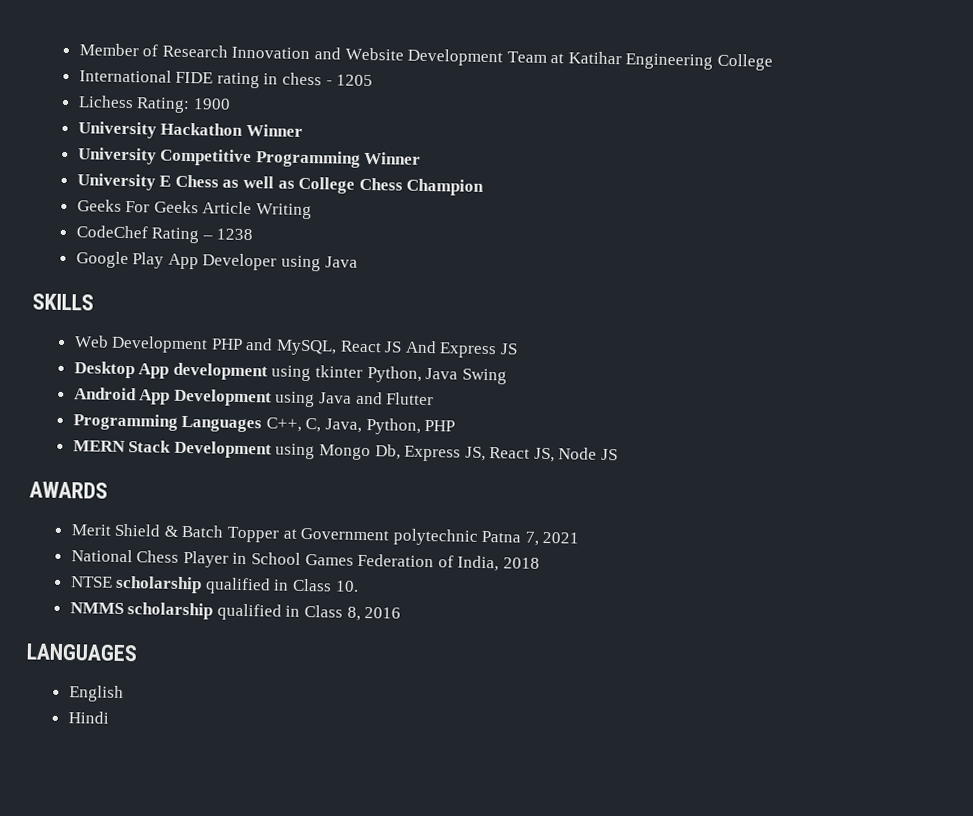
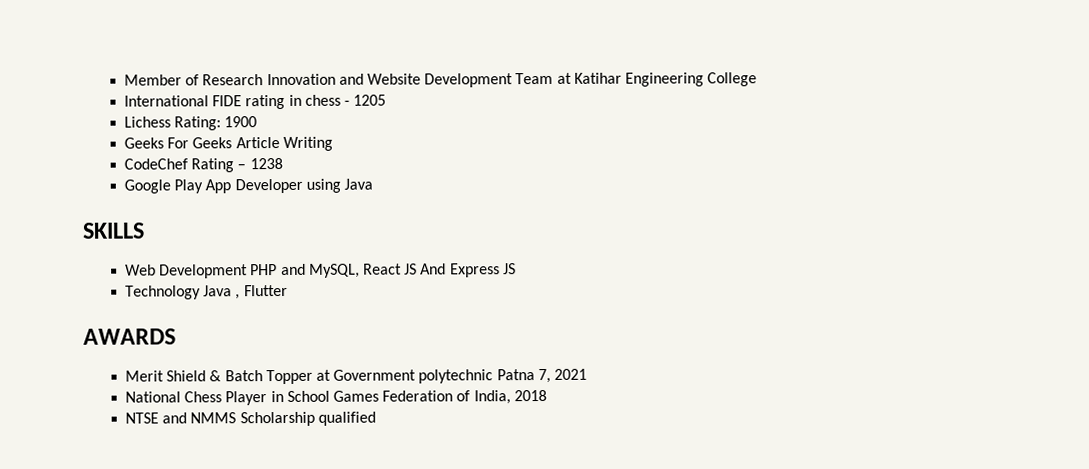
- University Hackathon Winner
- University Competitive Programming Winner
- University E Chess as well as College Chess Champion
- Desktop App development using tkinter Python, Java Swing
- Android App Development using Java and Flutter
- Programming Languages C++, C, Java, Python, PHP
- MERN Stack Development using Mongo Db, Express JS, React JS, Node JS
+ Technology Java , Flutter
- NTSE scholarship qualified in Class 10.
- NMMS scholarship qualified in Class 8, 2016
- LANGUAGES
- English
- Hindi
+ NTSE and NMMS Scholarship qualified

